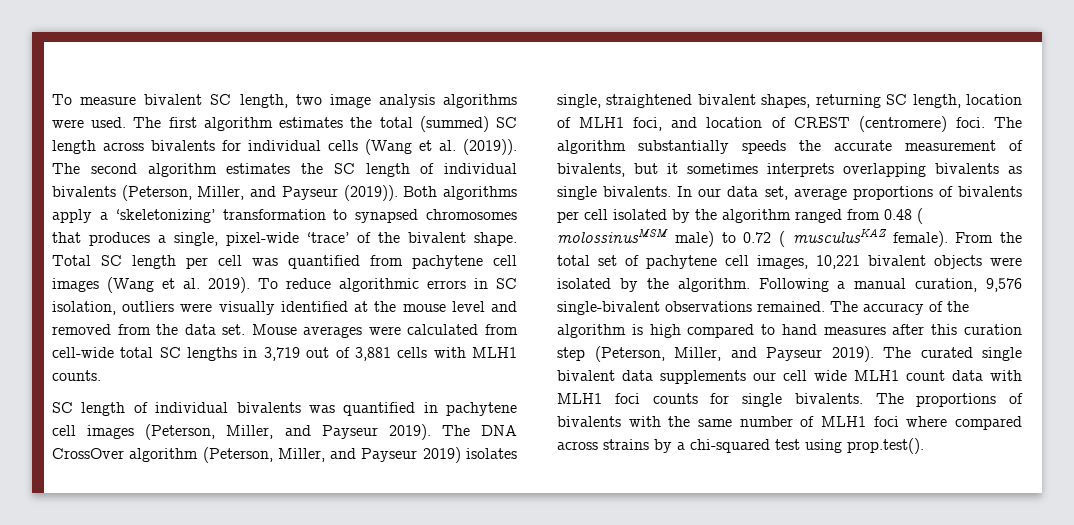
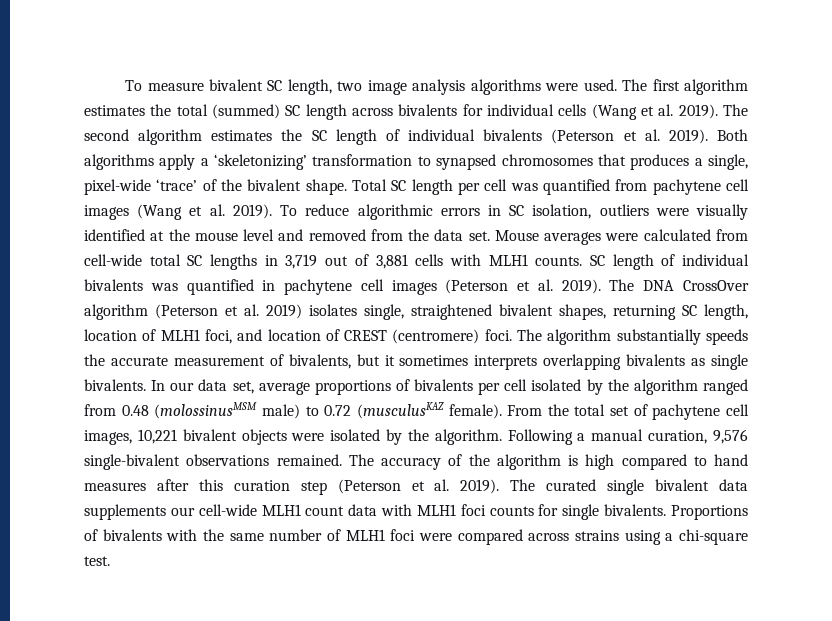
- The first algorithm estimates the total (summed) SC length across bivalents for individual cells (Wang et al. (2019)).
+ The first algorithm estimates the total (summed) SC length across bivalents for individual cells (Wang et al. 2019).
- The second algorithm estimates the SC length of individual bivalents (Peterson, Miller, and Payseur (2019)).
+ The second algorithm estimates the SC length of individual bivalents (Peterson et al. 2019).
- Mouse averages were calculated from cell-wide total SC lengths in 3,719 out of 3,881 cells with MLH1 counts.
- SC length of individual bivalents was quantified in pachytene cell images (Peterson, Miller, and Payseur 2019).
+ Mouse averages were calculated from cell-wide total SC lengths in 3,719 out of 3,881 cells with MLH1 counts. SC length of individual bivalents was quantified in pachytene cell images (Peterson et al. 2019).
- The DNA CrossOver algorithm (Peterson, Miller, and Payseur 2019) isolates single, straightened bivalent shapes, returning SC length, location of MLH1 foci, and location of CREST (centromere) foci.
+ The DNA CrossOver algorithm (Peterson et al. 2019) isolates single, straightened bivalent shapes, returning SC length, location of MLH1 foci, and location of CREST (centromere) foci.
- In our data set, average proportions of bivalents per cell isolated by the algorithm ranged from 0.48 ( molossinusMSM male) to 0.72 ( musculusKAZ female).
+ In our data set, average proportions of bivalents per cell isolated by the algorithm ranged from 0.48 (molossinusMSM male) to 0.72 (musculusKAZ female).
- The accuracy of the algorithm is high compared to hand measures after this curation step (Peterson, Miller, and Payseur 2019).
+ The accuracy of the algorithm is high compared to hand measures after this curation step (Peterson et al. 2019).
- The curated single bivalent data supplements our cell wide MLH1 count data with MLH1 foci counts for single bivalents.
+ The curated single bivalent data supplements our cell-wide MLH1 count data with MLH1 foci counts for single bivalents.
- The proportions of bivalents with the same number of MLH1 foci where compared across strains by a chi-squared test using prop.test().
+ Proportions of bivalents with the same number of MLH1 foci were compared across strains using a chi-square test.

